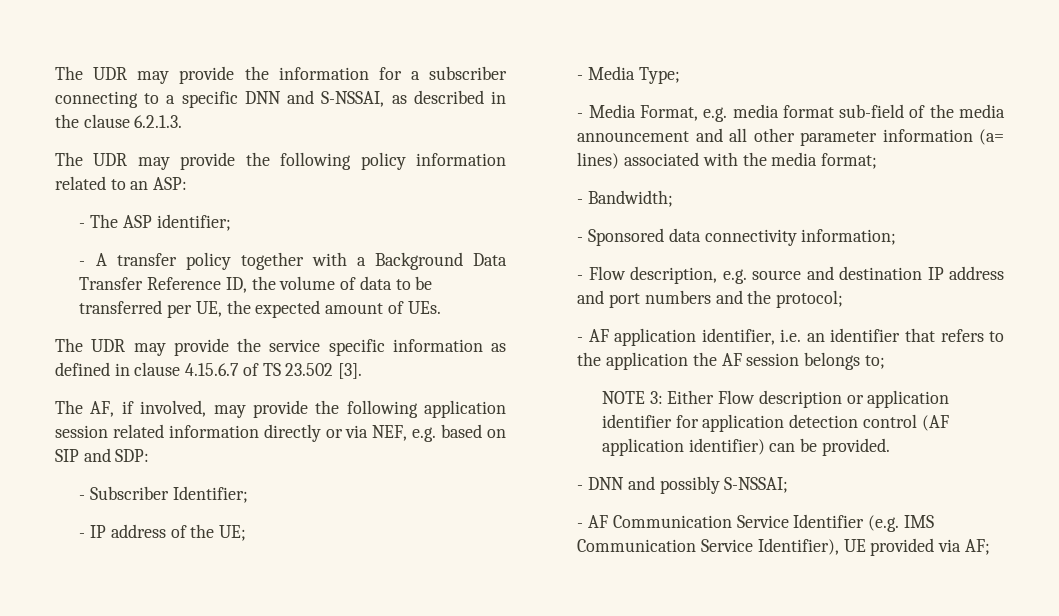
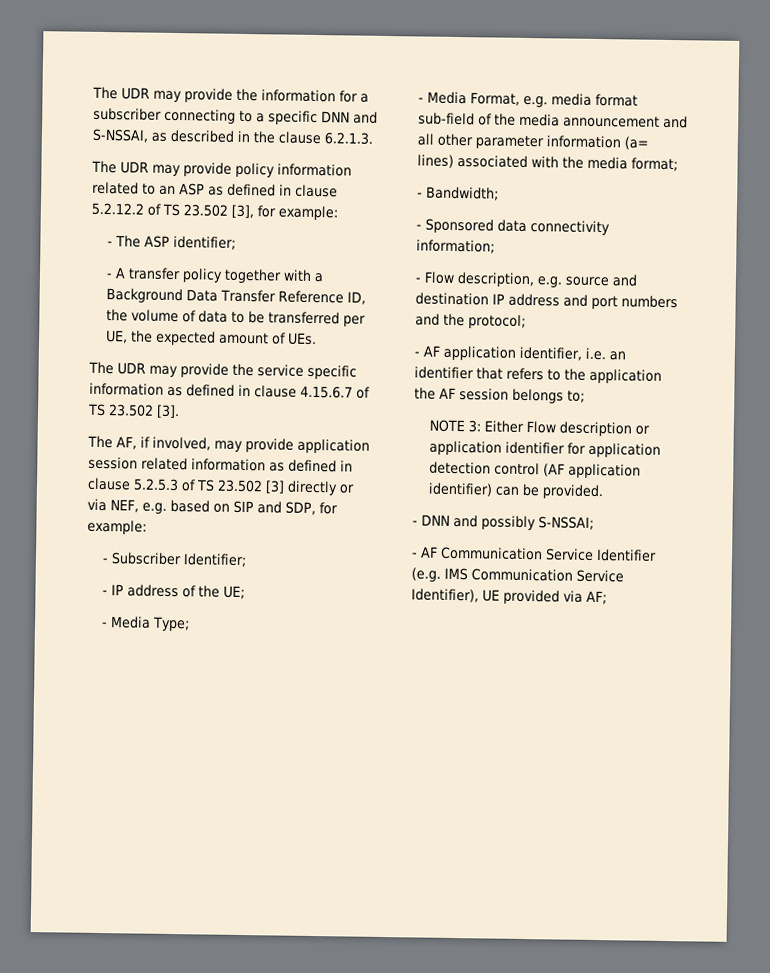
- The UDR may provide the following policy information related to an ASP:
+ The UDR may provide policy information related to an ASP as defined in clause 5.2.12.2 of TS 23.502 [3], for example:
- The AF, if involved, may provide the following application session related information directly or via NEF, e.g. based on SIP and SDP:
+ The AF, if involved, may provide application session related information as defined in clause 5.2.5.3 of TS 23.502 [3] directly or via NEF, e.g. based on SIP and SDP, for example:

